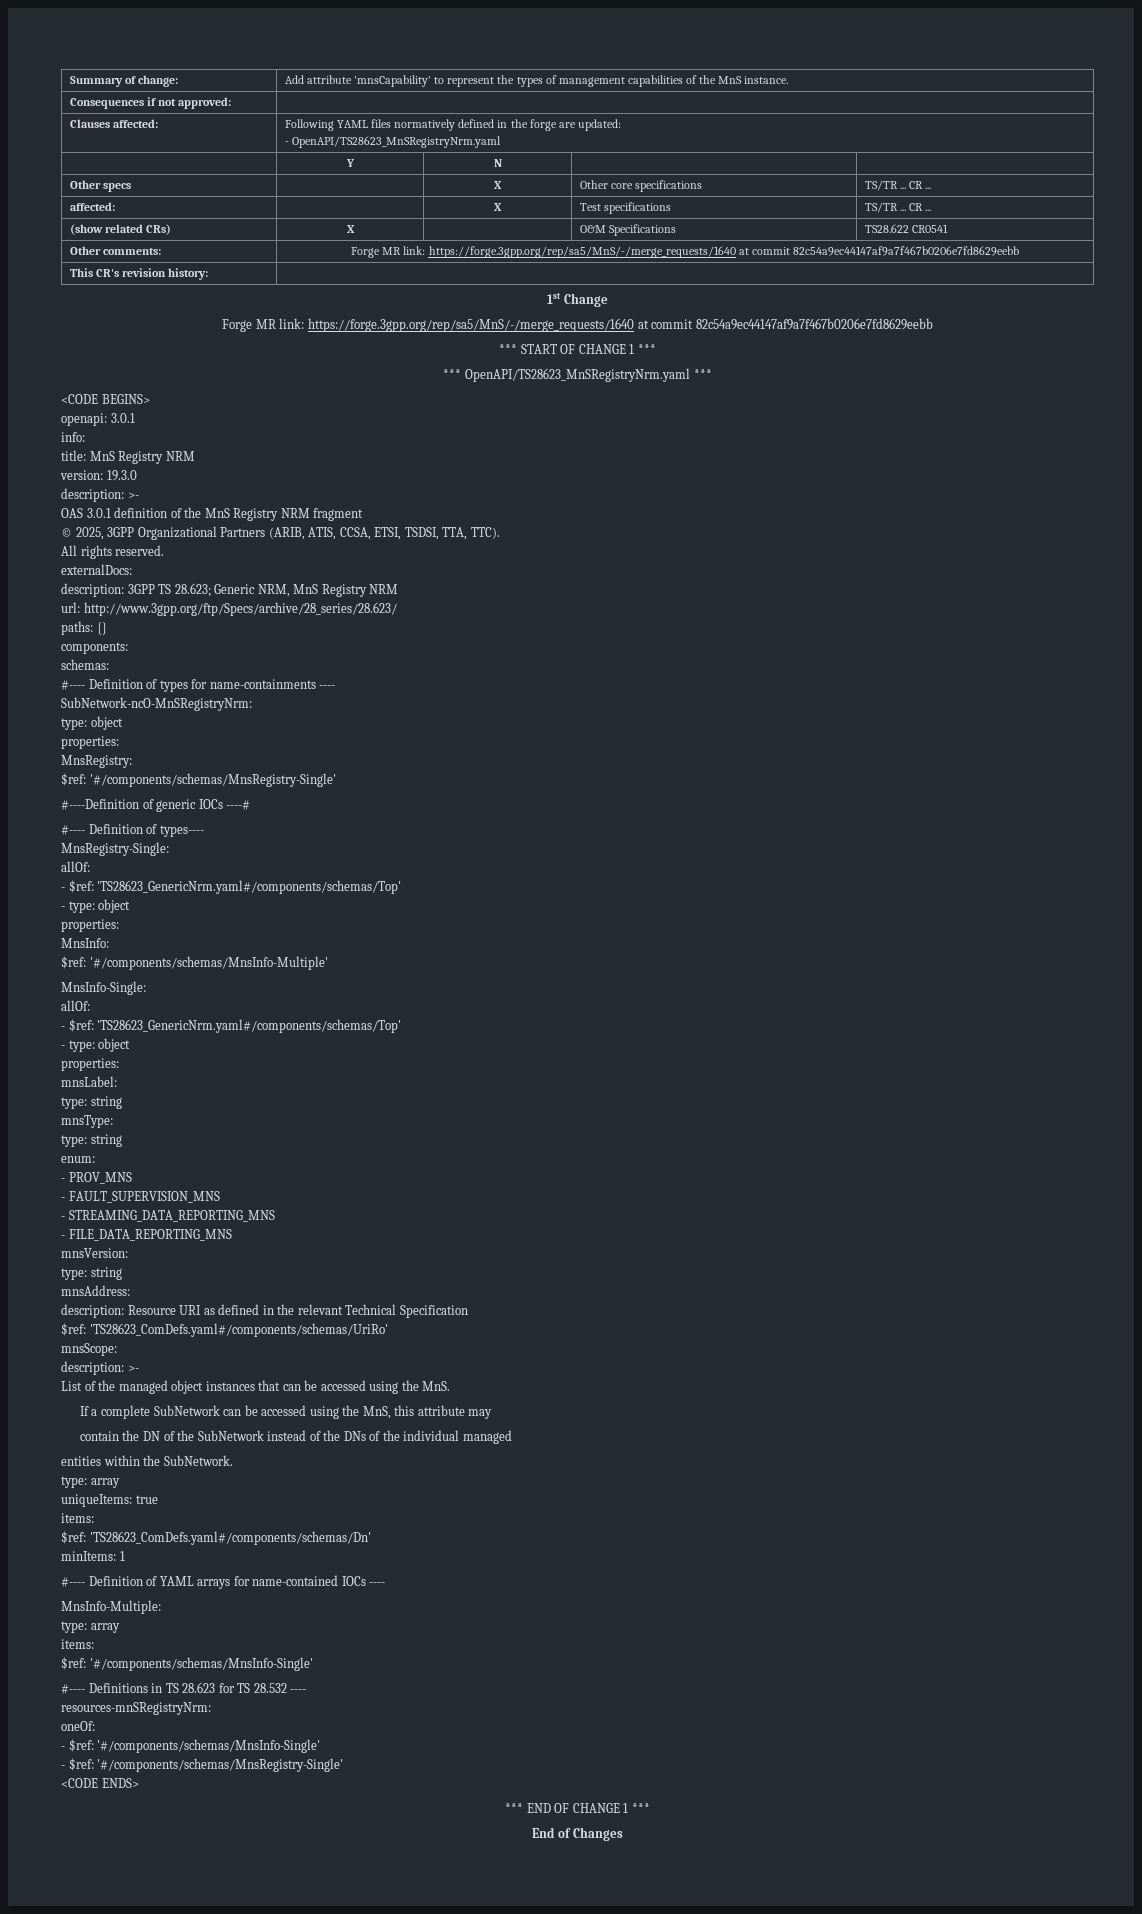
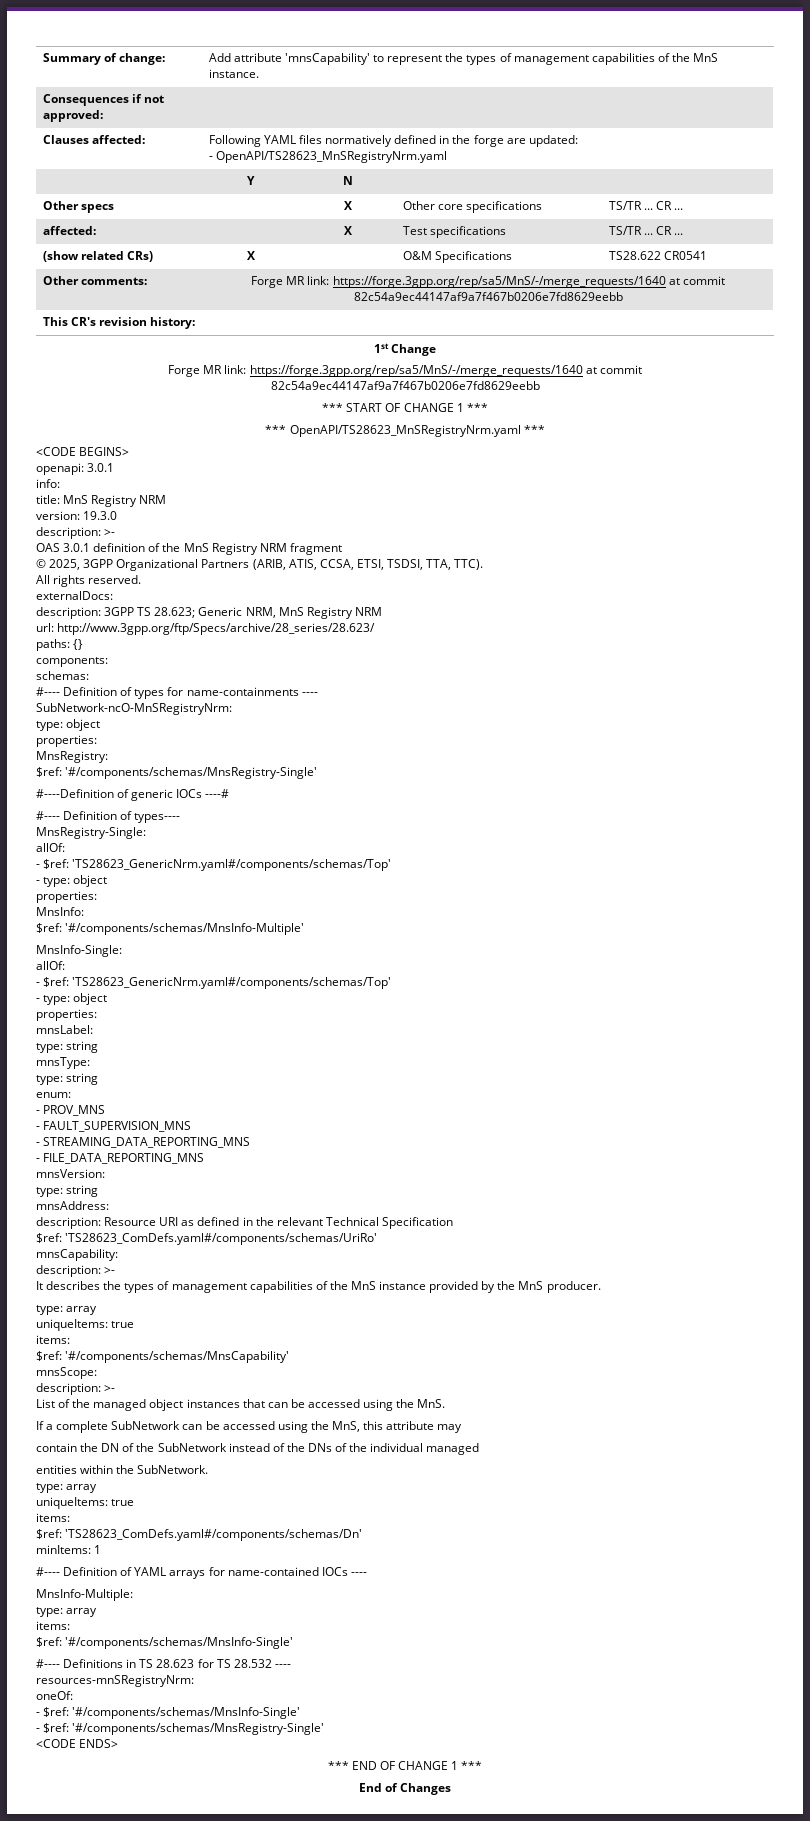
+ mnsCapability:
+ description: >-
+ It describes the types of management capabilities of the MnS instance provided by the MnS producer.
+ type: array
+ uniqueItems: true
+ items:
+ $ref: '#/components/schemas/MnsCapability'

